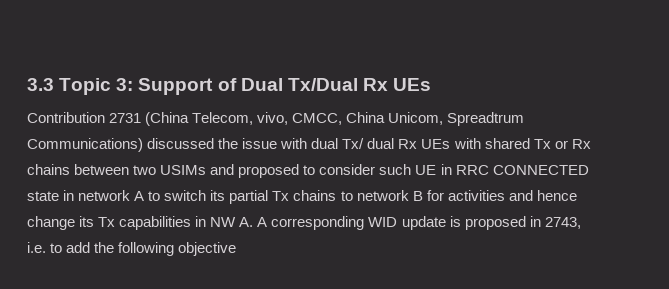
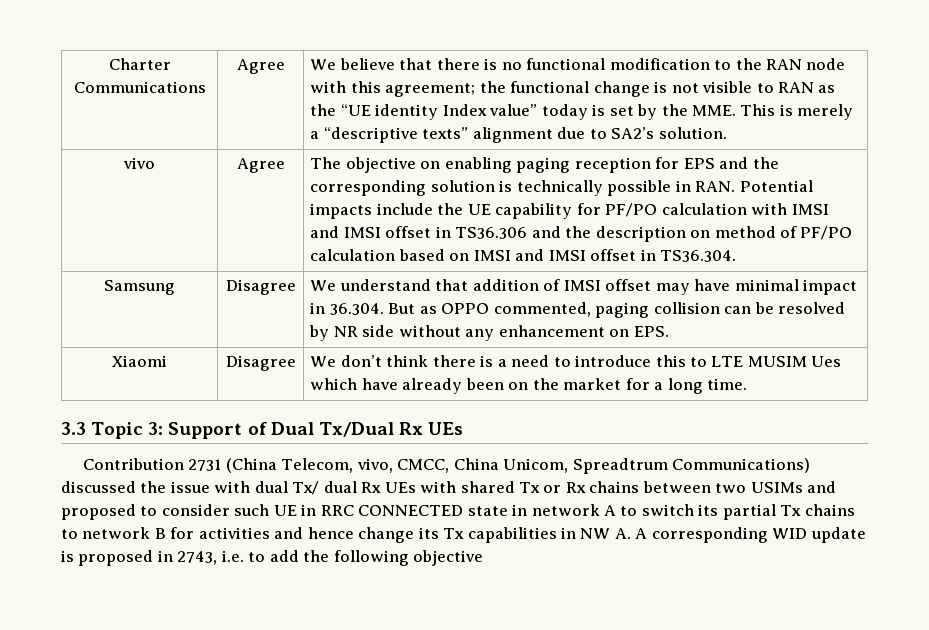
+ Charter Communications | Agree | We believe that there is no functional modification to the RAN node with this agreement; the functional change is not visible to RAN as the “UE identity Index value” today is set by the MME. This is merely a “descriptive texts” alignment due to SA2’s solution.
+ vivo | Agree | The objective on enabling paging reception for EPS and the corresponding solution is technically possible in RAN. Potential impacts include the UE capability for PF/PO calculation with IMSI and IMSI offset in TS36.306 and the description on method of PF/PO calculation based on IMSI and IMSI offset in TS36.304.
+ Samsung | Disagree | We understand that addition of IMSI offset may have minimal impact in 36.304. But as OPPO commented, paging collision can be resolved by NR side without any enhancement on EPS.
+ Xiaomi | Disagree | We don’t think there is a need to introduce this to LTE MUSIM Ues which have already been on the market for a long time.

